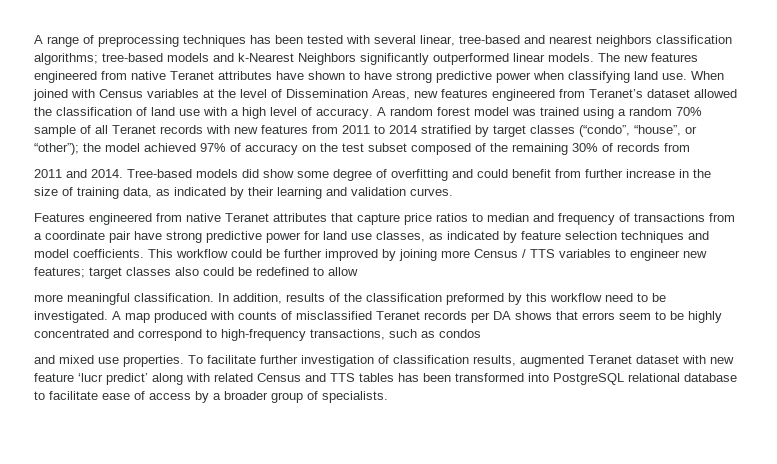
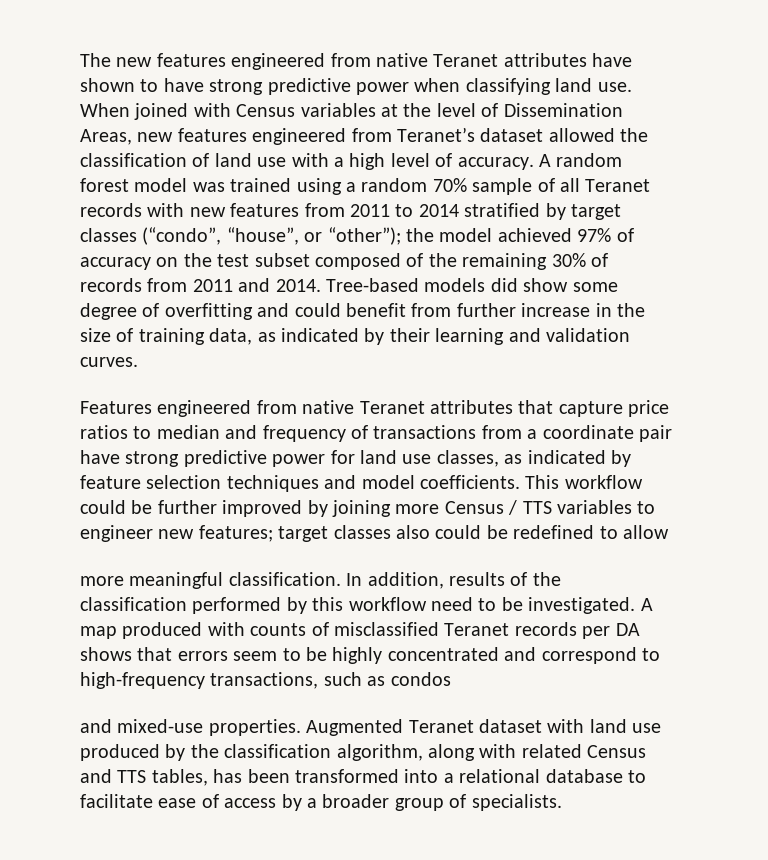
- A range of preprocessing techniques has been tested with several linear, tree-based and nearest neighbors classification algorithms; tree-based models and k-Nearest Neighbors significantly outperformed linear models.
- A random forest model was trained using a random 70% sample of all Teranet records with new features from 2011 to 2014 stratified by target classes (“condo”, “house”, or “other”); the model achieved 97% of accuracy on the test subset composed of the remaining 30% of records from
- 2011 and 2014.
+ A random forest model was trained using a random 70% sample of all Teranet records with new features from 2011 to 2014 stratified by target classes (“condo”, “house”, or “other”); the model achieved 97% of accuracy on the test subset composed of the remaining 30% of records from 2011 and 2014.
- In addition, results of the classification preformed by this workflow need to be investigated.
+ In addition, results of the classification performed by this workflow need to be investigated.
- and mixed use properties. To facilitate further investigation of classification results, augmented Teranet dataset with new feature ‘lucr predict’ along with related Census and TTS tables has been transformed into PostgreSQL relational database to facilitate ease of access by a broader group of specialists.
+ and mixed-use properties. Augmented Teranet dataset with land use produced by the classification algorithm, along with related Census and TTS tables, has been transformed into a relational database to facilitate ease of access by a broader group of specialists.

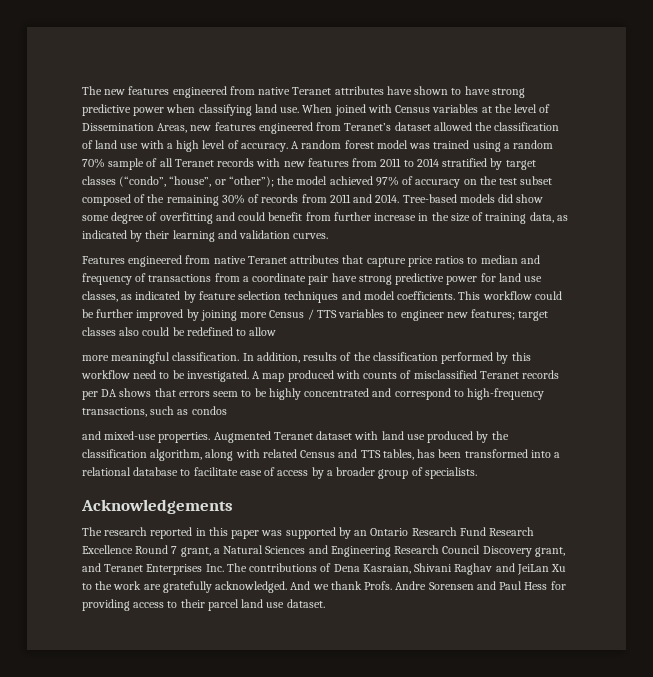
+ Acknowledgements
+ The research reported in this paper was supported by an Ontario Research Fund Research Excellence Round 7 grant, a Natural Sciences and Engineering Research Council Discovery grant, and Teranet Enterprises Inc. The contributions of Dena Kasraian, Shivani Raghav and JeiLan Xu to the work are gratefully acknowledged. And we thank Profs. Andre Sorensen and Paul Hess for providing access to their parcel land use dataset.

